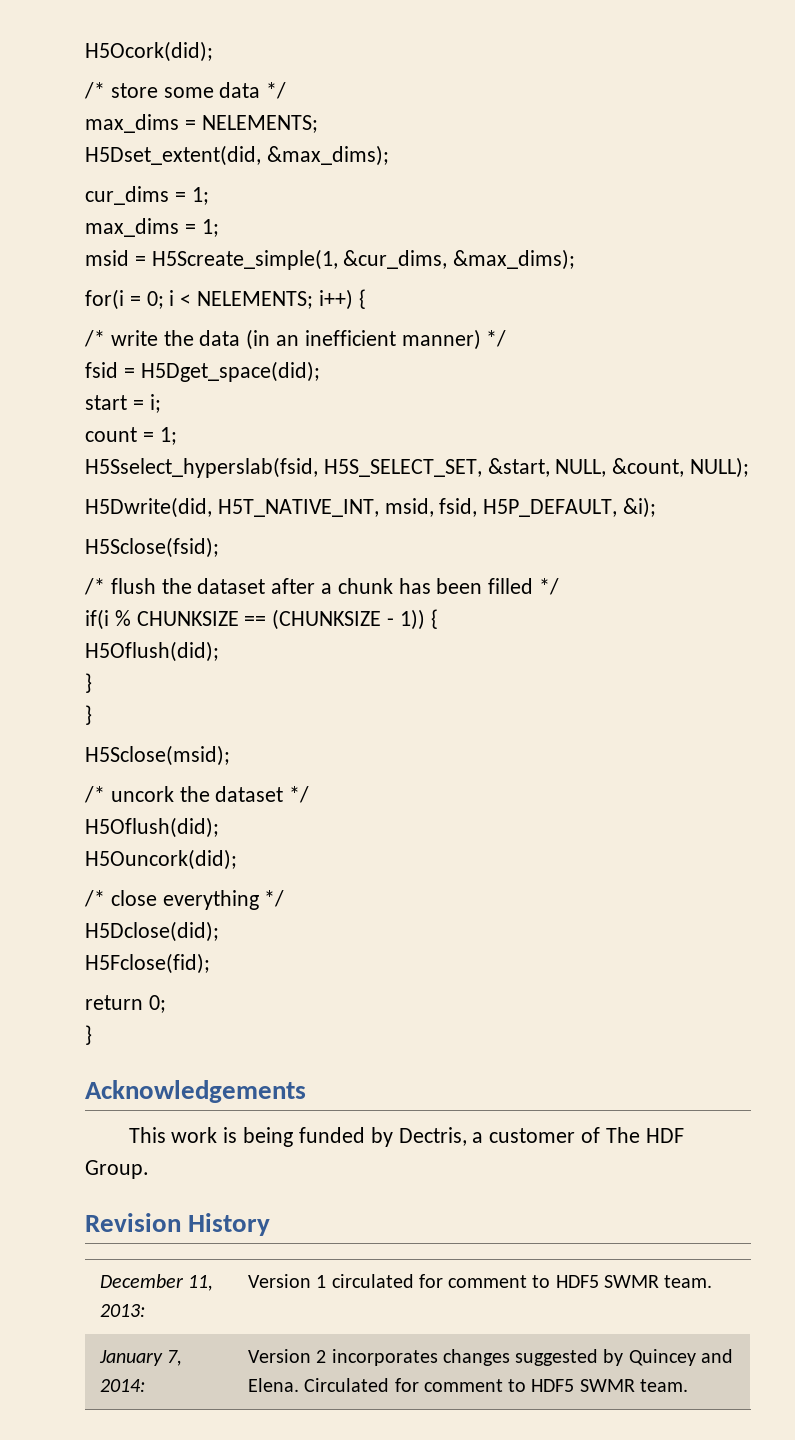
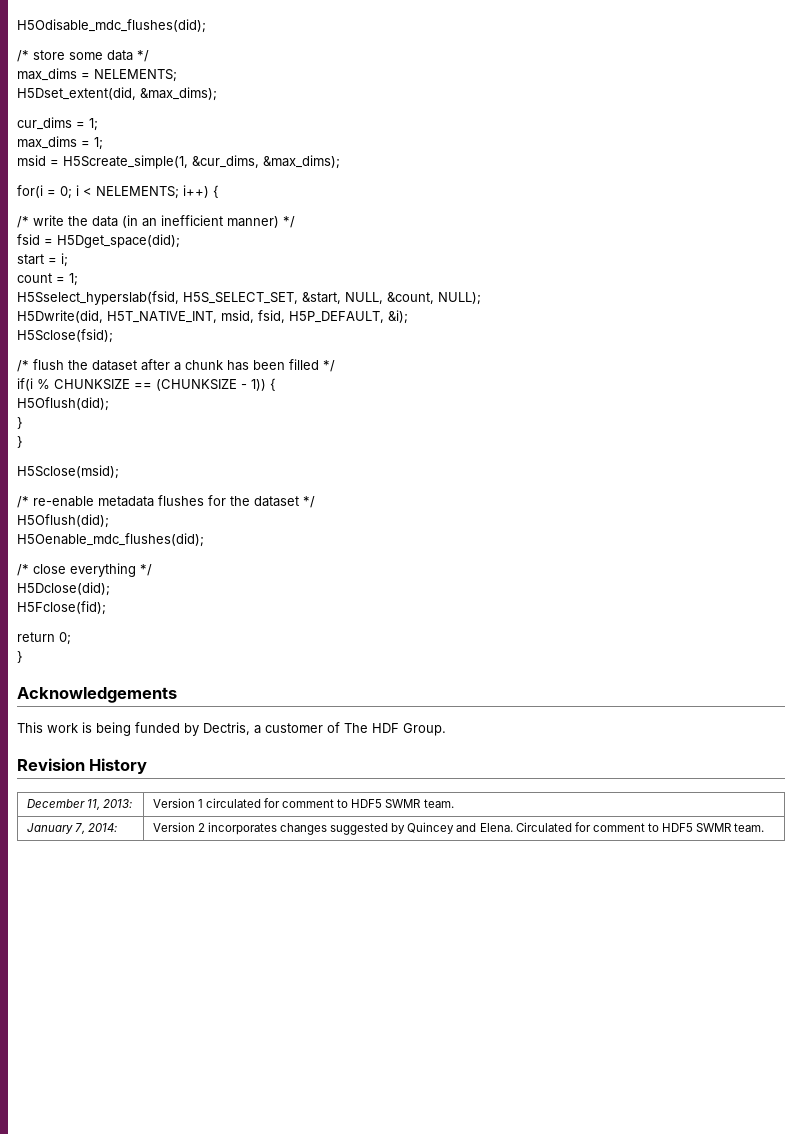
- H5Ocork(did);
+ H5Odisable_mdc_flushes(did);
- /* uncork the dataset */
+ /* re-enable metadata flushes for the dataset */
- H5Ouncork(did);
+ H5Oenable_mdc_flushes(did);

